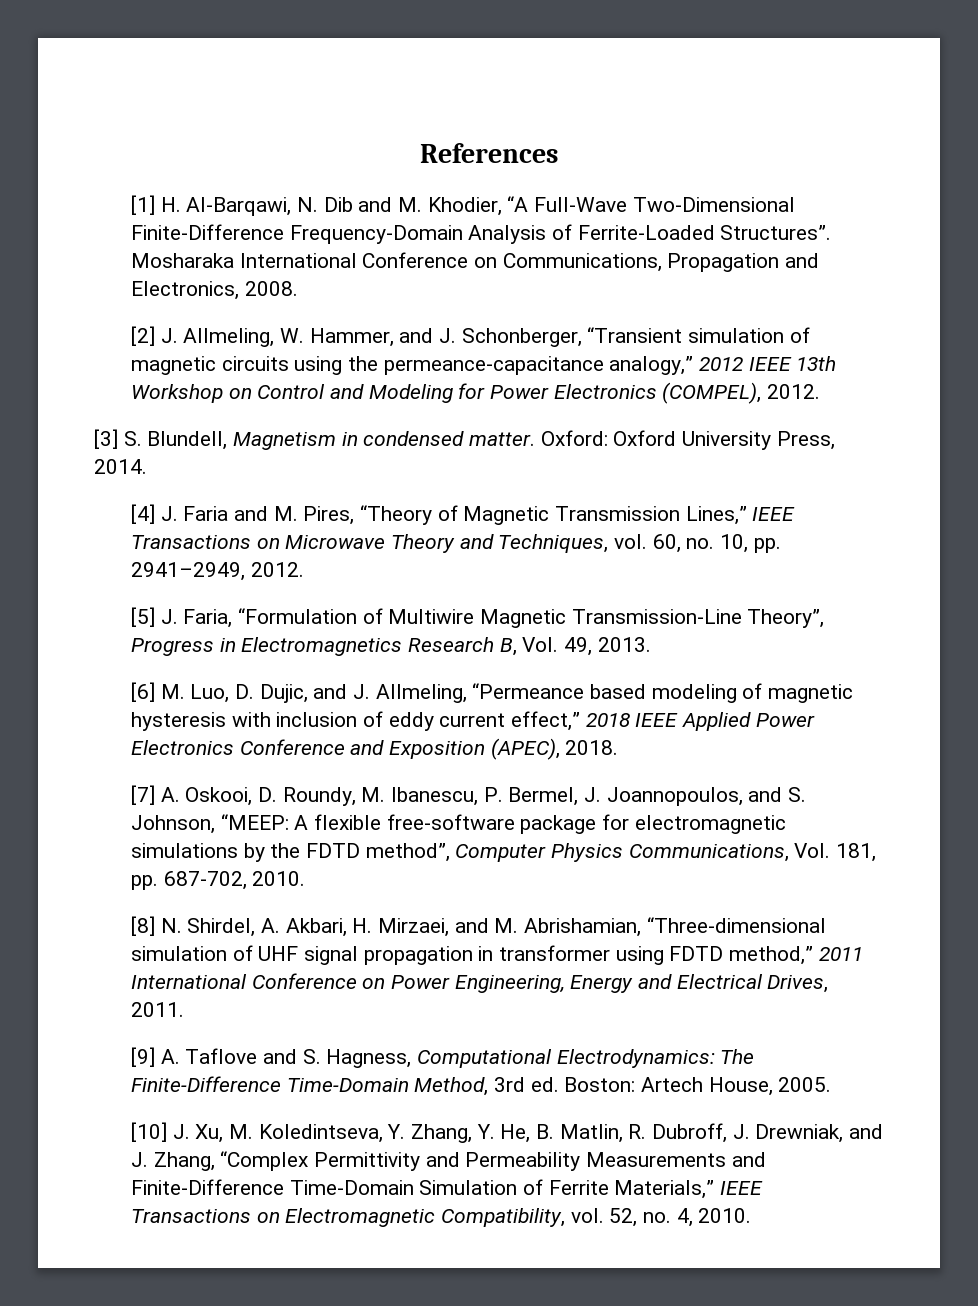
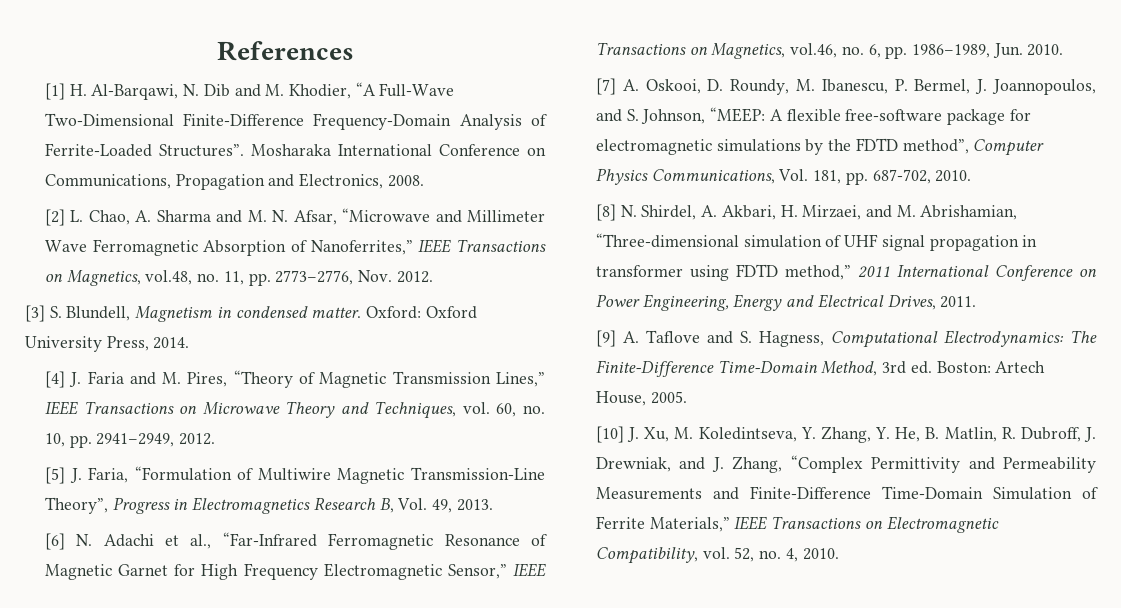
- [2] J. Allmeling, W. Hammer, and J. Schonberger, “Transient simulation of magnetic circuits using the permeance-capacitance analogy,” 2012 IEEE 13th Workshop on Control and Modeling for Power Electronics (COMPEL), 2012.
+ [2] L. Chao, A. Sharma and M. N. Afsar, “Microwave and Millimeter Wave Ferromagnetic Absorption of Nanoferrites,” IEEE Transactions on Magnetics, vol.48, no. 11, pp. 2773–2776, Nov. 2012.
- [6] M. Luo, D. Dujic, and J. Allmeling, “Permeance based modeling of magnetic hysteresis with inclusion of eddy current effect,” 2018 IEEE Applied Power Electronics Conference and Exposition (APEC), 2018.
+ [6] N. Adachi et al., “Far-Infrared Ferromagnetic Resonance of Magnetic Garnet for High Frequency Electromagnetic Sensor,” IEEE Transactions on Magnetics, vol.46, no. 6, pp. 1986–1989, Jun. 2010.

